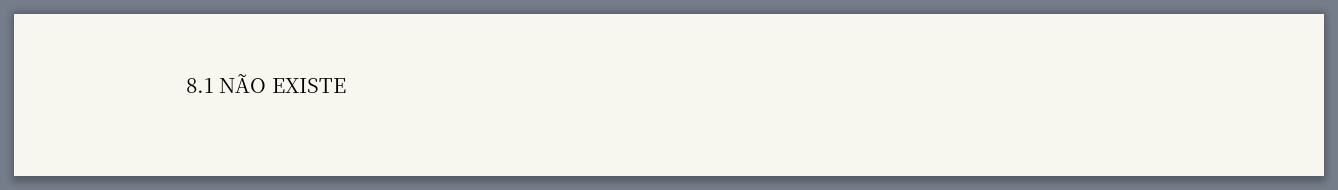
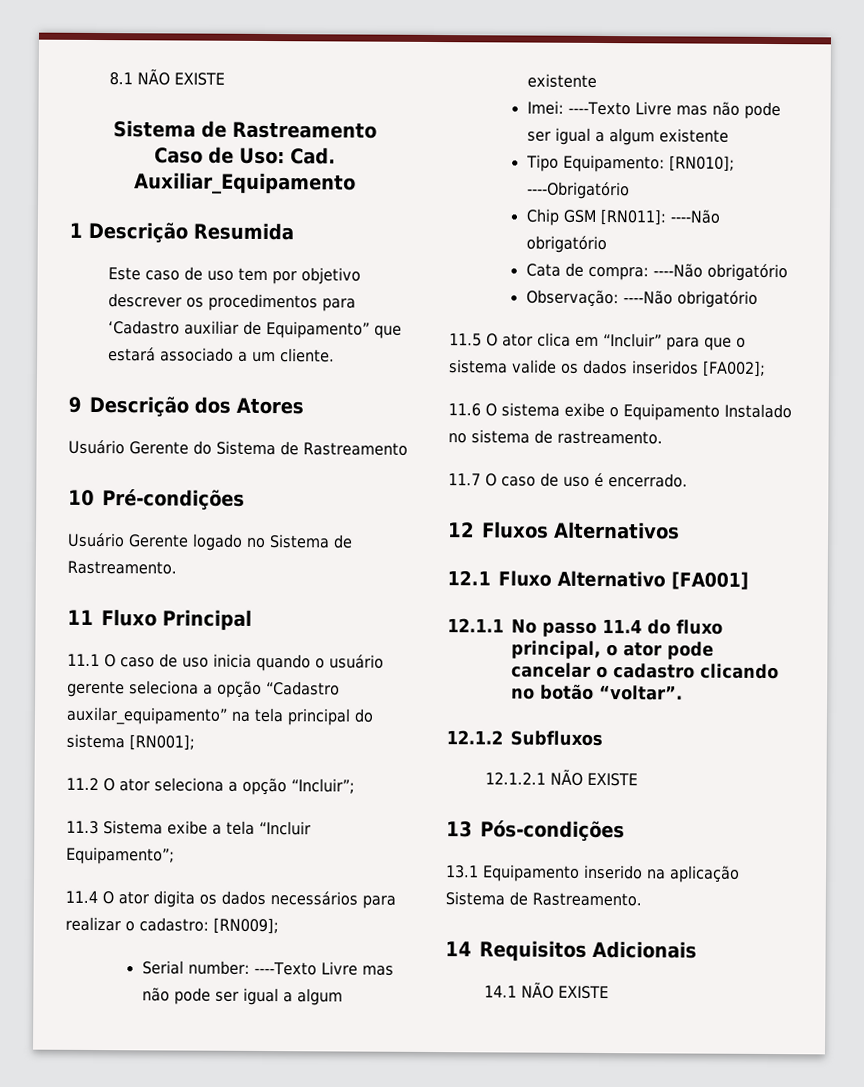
  8.1 NÃO EXISTE
+ Sistema de Rastreamento
+ Caso de Uso: Cad. Auxiliar_Equipamento
+ 1 Descrição Resumida
+ Este caso de uso tem por objetivo descrever os procedimentos para ‘Cadastro auxiliar de Equipamento” que estará associado a um cliente.
+ 9 Descrição dos Atores
+ Usuário Gerente do Sistema de Rastreamento
+ 10 Pré-condições
+ Usuário Gerente logado no Sistema de Rastreamento.
+ 11 Fluxo Principal
+ 11.1 O caso de uso inicia quando o usuário gerente seleciona a opção “Cadastro auxilar_equipamento” na tela principal do sistema [RN001];
+ 11.2 O ator seleciona a opção “Incluir”;
+ 11.3 Sistema exibe a tela “Incluir Equipamento”;
+ 11.4 O ator digita os dados necessários para realizar o cadastro: [RN009];
+ Serial number: ----Texto Livre mas não pode ser igual a algum existente
+ Imei: ----Texto Livre mas não pode ser igual a algum existente
+ Tipo Equipamento: [RN010]; ----Obrigatório
+ Chip GSM [RN011]: ----Não obrigatório
+ Cata de compra: ----Não obrigatório
+ Observação: ----Não obrigatório
+ 11.5 O ator clica em “Incluir” para que o sistema valide os dados inseridos [FA002];
+ 11.6 O sistema exibe o Equipamento Instalado no sistema de rastreamento.
+ 11.7 O caso de uso é encerrado.
+ 12 Fluxos Alternativos
+ 12.1 Fluxo Alternativo [FA001]
+ 12.1.1 No passo 11.4 do fluxo principal, o ator pode cancelar o cadastro clicando no botão “voltar”.
+ 12.1.2 Subfluxos
+ 12.1.2.1 NÃO EXISTE
+ 13 Pós-condições
+ 13.1 Equipamento inserido na aplicação Sistema de Rastreamento.
+ 14 Requisitos Adicionais
+ 14.1 NÃO EXISTE

